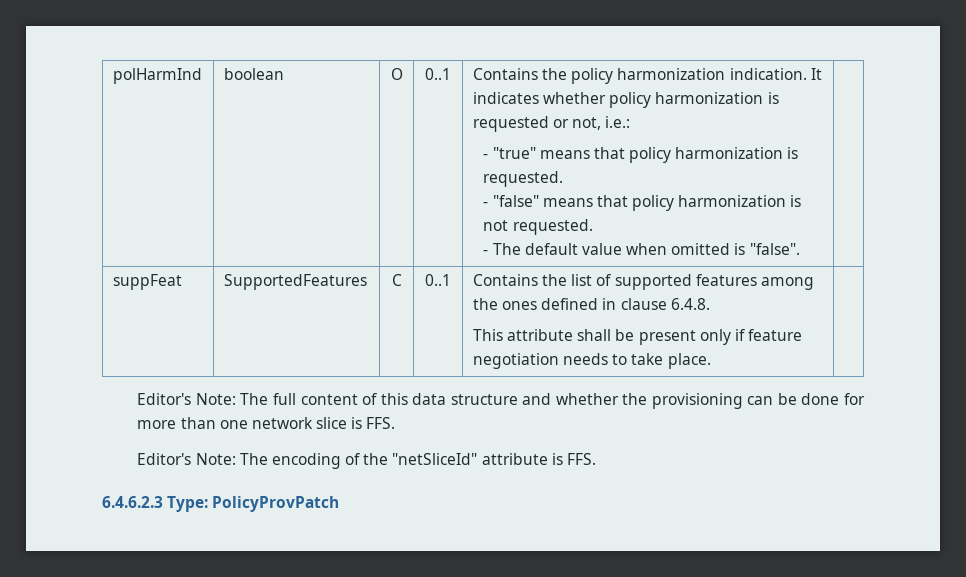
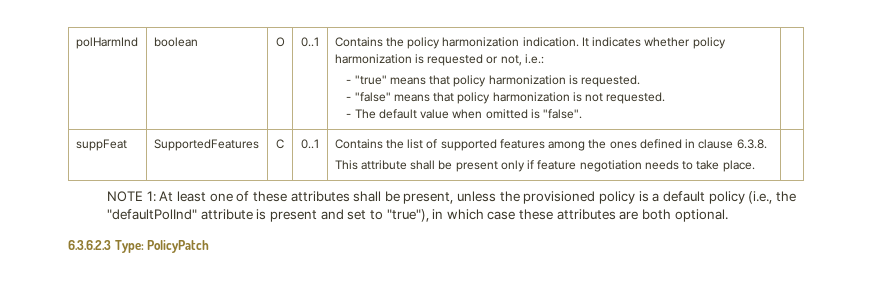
- suppFeat | SupportedFeatures | C | 0..1 | Contains the list of supported features among the ones defined in clause 6.4.8.
+ suppFeat | SupportedFeatures | C | 0..1 | Contains the list of supported features among the ones defined in clause 6.3.8.
- Editor's Note: The full content of this data structure and whether the provisioning can be done for more than one network slice is FFS.
- Editor's Note: The encoding of the "netSliceId" attribute is FFS.
- 6.4.6.2.3 Type: PolicyProvPatch
+ NOTE 1: At least one of these attributes shall be present, unless the provisioned policy is a default policy (i.e., the "defaultPolInd" attribute is present and set to "true"), in which case these attributes are both optional.
+ 6.3.6.2.3 Type: PolicyPatch

